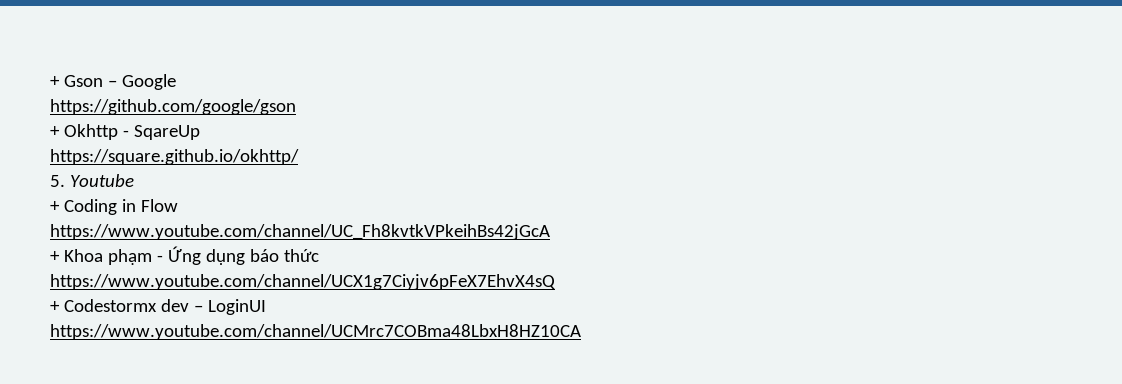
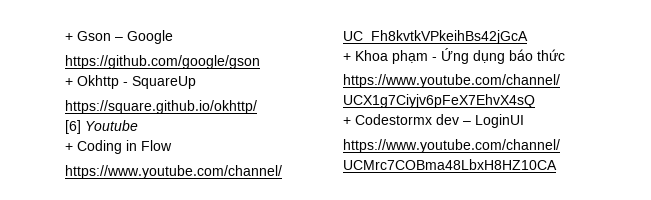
- + Okhttp - SqareUp
+ + Okhttp - SquareUp
- 5. Youtube
+ [6] Youtube

